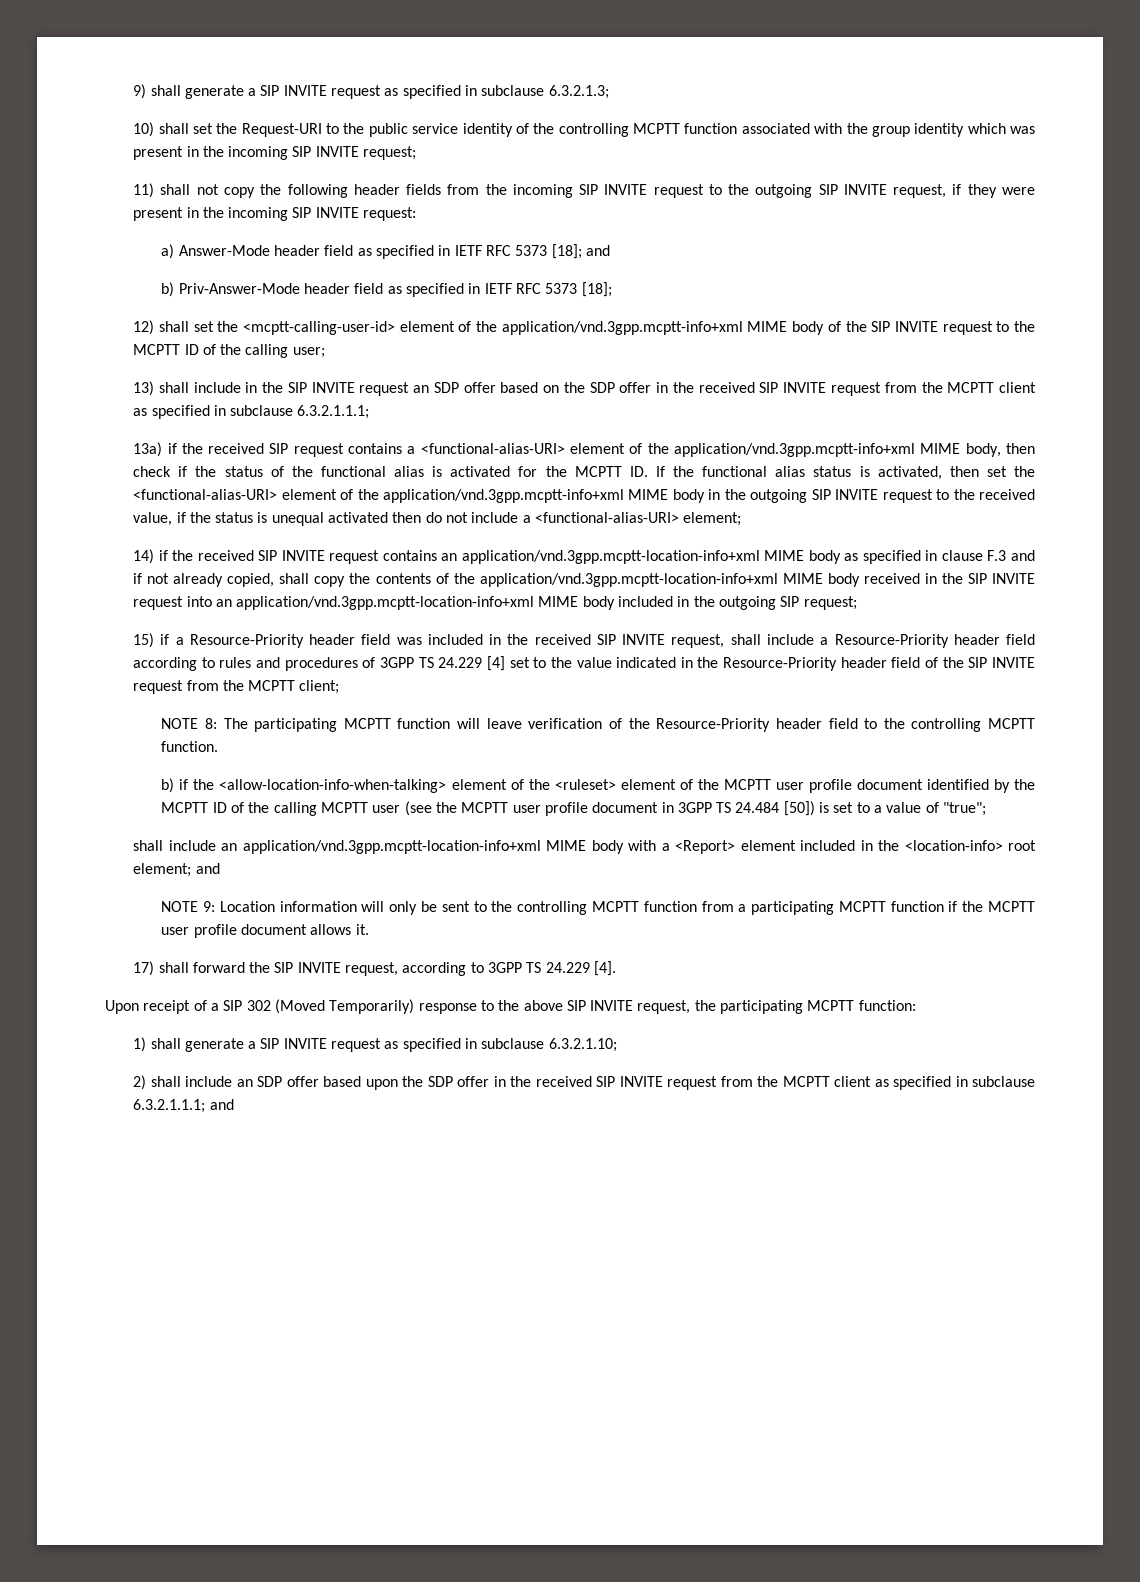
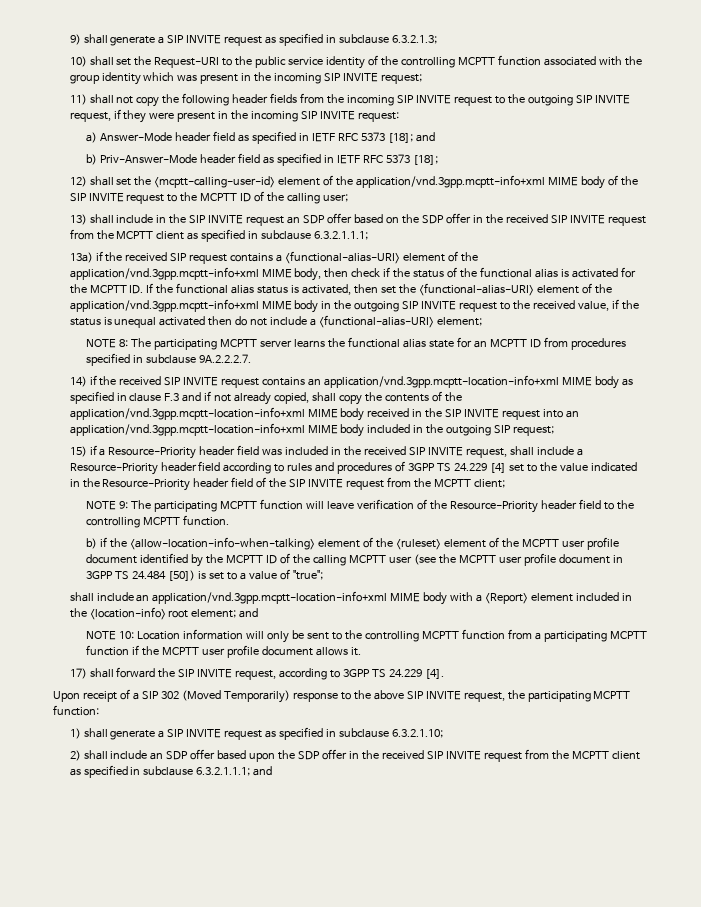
+ NOTE 8: The participating MCPTT server learns the functional alias state for an MCPTT ID from procedures specified in subclause 9A.2.2.2.7.
- NOTE 8: The participating MCPTT function will leave verification of the Resource-Priority header field to the controlling MCPTT function.
+ NOTE 9: The participating MCPTT function will leave verification of the Resource-Priority header field to the controlling MCPTT function.
- NOTE 9: Location information will only be sent to the controlling MCPTT function from a participating MCPTT function if the MCPTT user profile document allows it.
+ NOTE 10: Location information will only be sent to the controlling MCPTT function from a participating MCPTT function if the MCPTT user profile document allows it.

